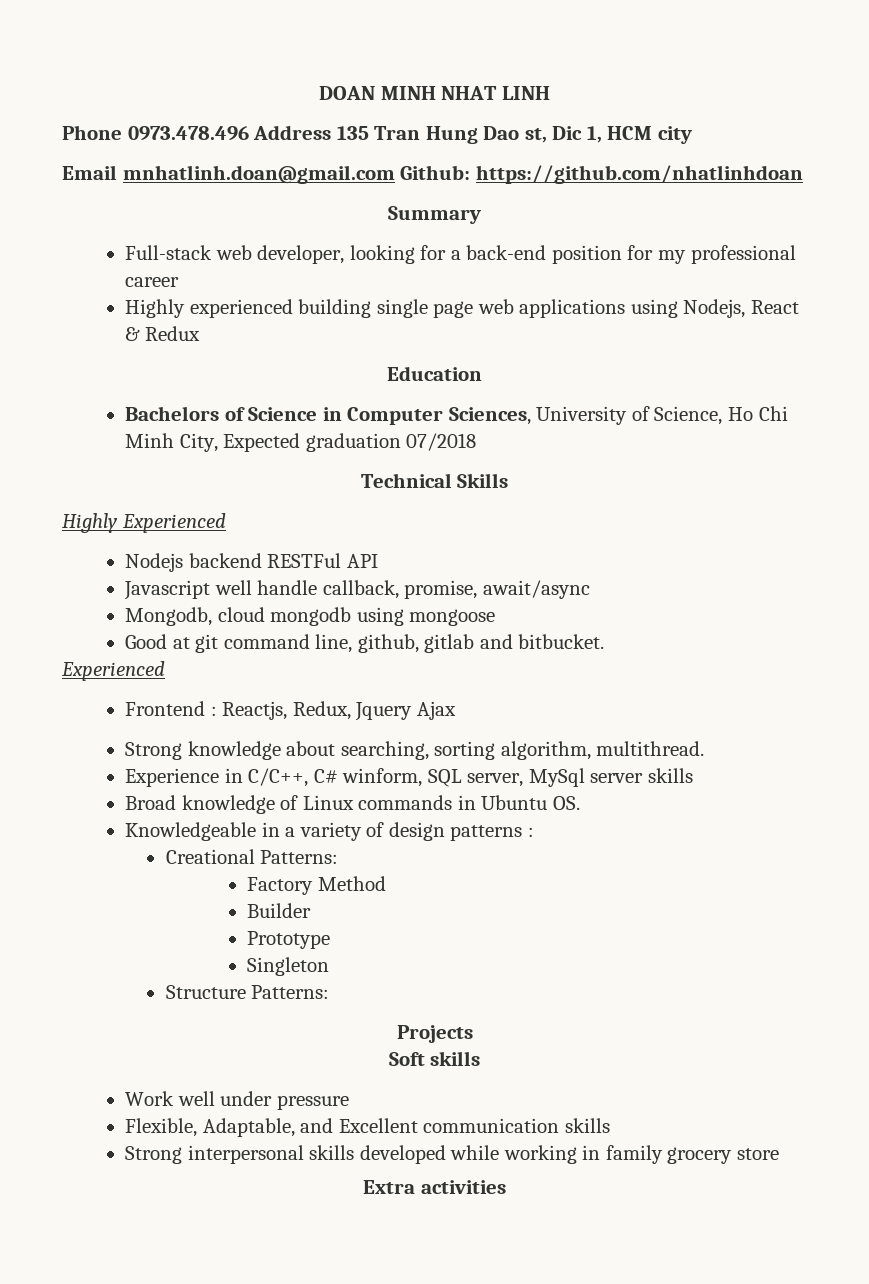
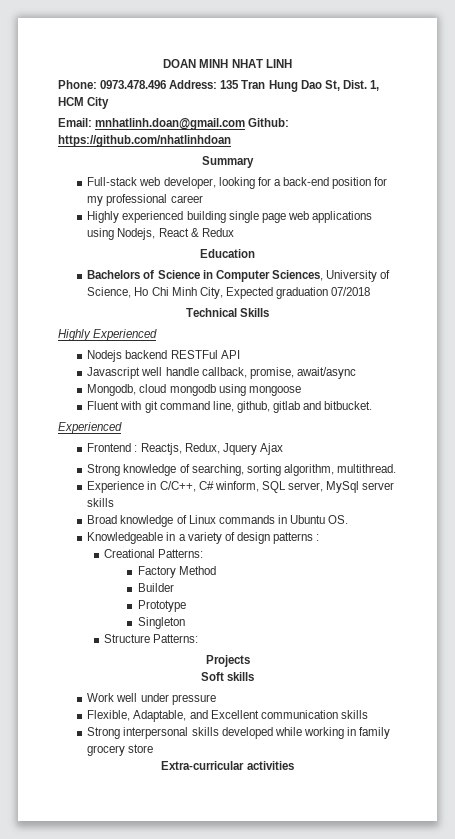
- Phone 0973.478.496 Address 135 Tran Hung Dao st, Dic 1, HCM city
- Email mnhatlinh.doan@gmail.com Github: https://github.com/nhatlinhdoan
+ Phone: 0973.478.496 Address: 135 Tran Hung Dao St, Dist. 1, HCM City
+ Email: mnhatlinh.doan@gmail.com Github: https://github.com/nhatlinhdoan
- Good at git command line, github, gitlab and bitbucket.
+ Fluent with git command line, github, gitlab and bitbucket.
- Strong knowledge about searching, sorting algorithm, multithread.
+ Strong knowledge of searching, sorting algorithm, multithread.
- Extra activities
+ Extra-curricular activities

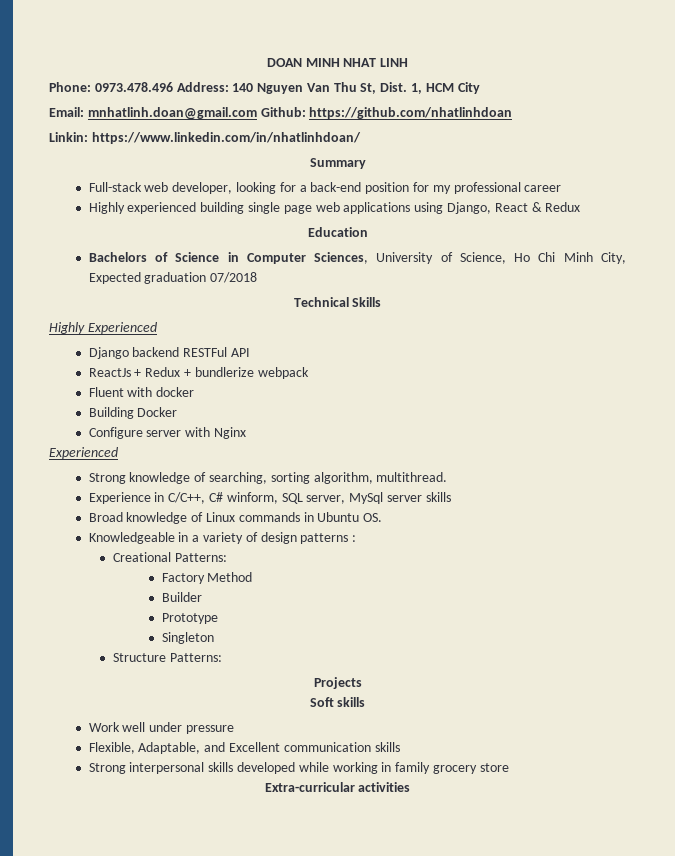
- Phone: 0973.478.496 Address: 135 Tran Hung Dao St, Dist.
+ Phone: 0973.478.496 Address: 140 Nguyen Van Thu St, Dist.
+ Linkin: https://www.linkedin.com/in/nhatlinhdoan/
- Highly experienced building single page web applications using Nodejs, React & Redux
+ Highly experienced building single page web applications using Django, React & Redux
- Nodejs backend RESTFul API
+ Django backend RESTFul API
- Javascript well handle callback, promise, await/async
- Mongodb, cloud mongodb using mongoose
- Fluent with git command line, github, gitlab and bitbucket.
+ ReactJs + Redux + bundlerize webpack
+ Fluent with docker
+ Building Docker
+ Configure server with Nginx
  Experienced
- Frontend : Reactjs, Redux, Jquery Ajax

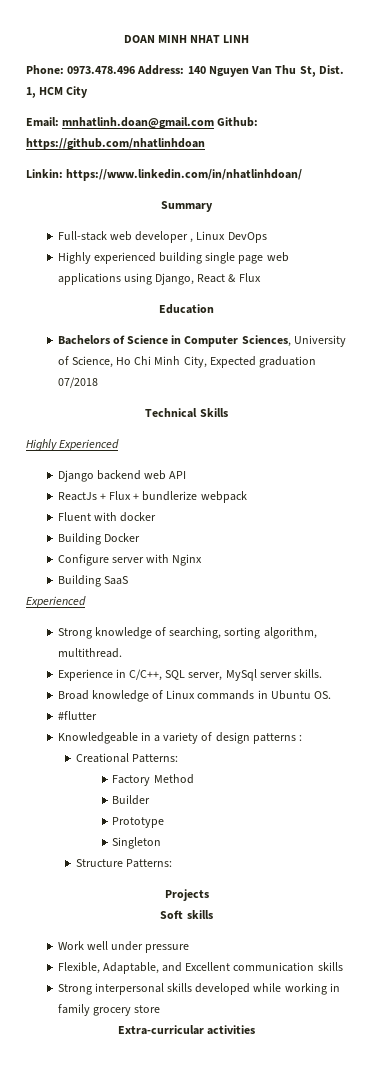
- Full-stack web developer, looking for a back-end position for my professional career
+ Full-stack web developer , Linux DevOps
- Highly experienced building single page web applications using Django, React & Redux
+ Highly experienced building single page web applications using Django, React & Flux
- Django backend RESTFul API
+ Django backend web API
- ReactJs + Redux + bundlerize webpack
+ ReactJs + Flux + bundlerize webpack
+ Building SaaS
- Experience in C/C++, C# winform, SQL server, MySql server skills
+ Experience in C/C++, SQL server, MySql server skills.
+ #flutter

